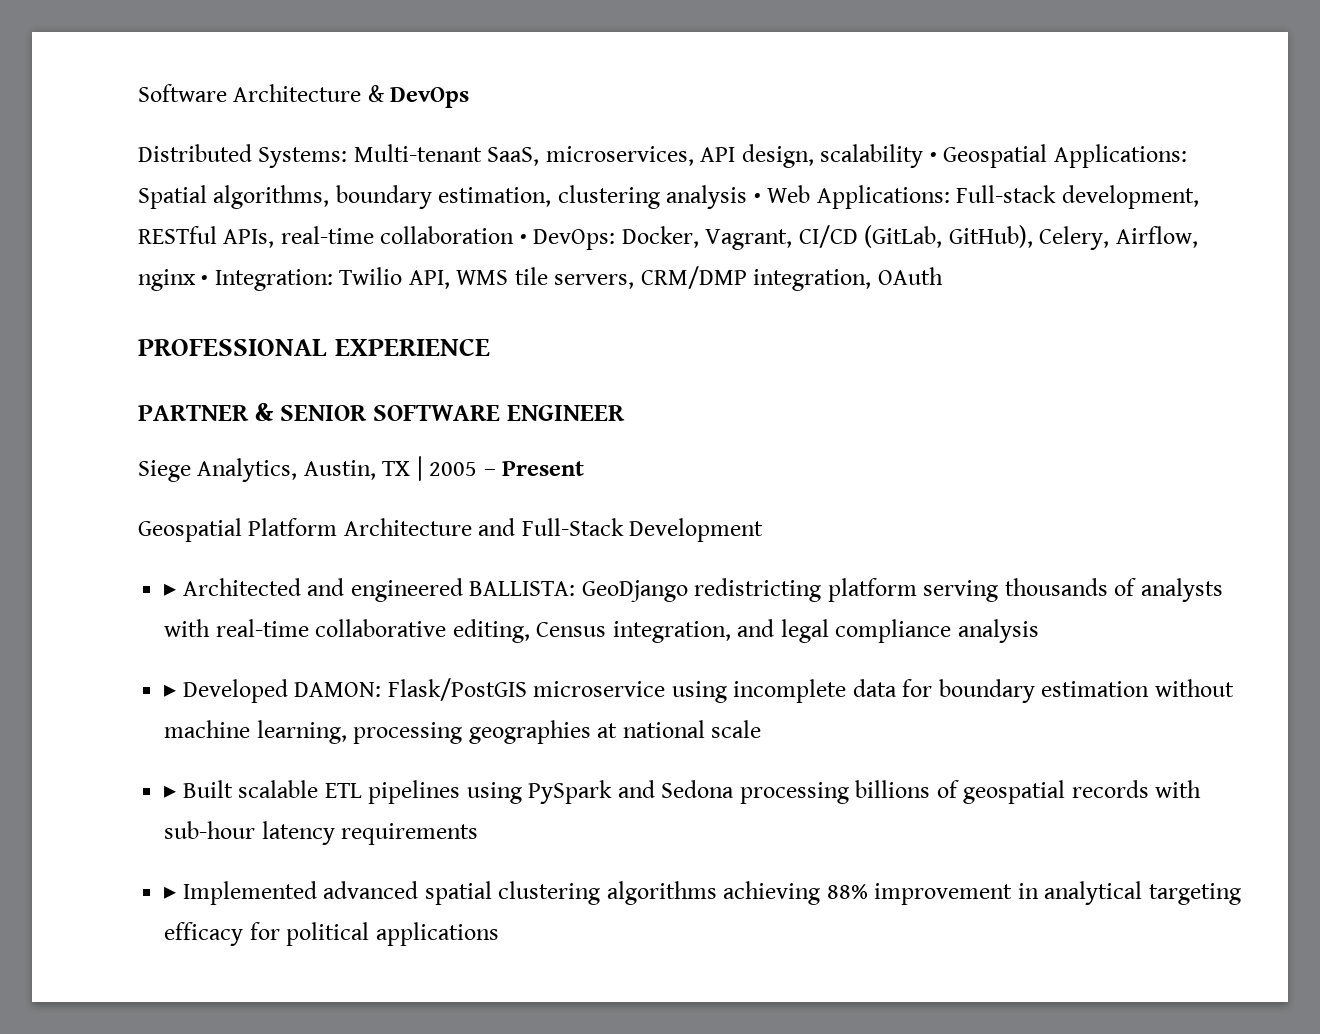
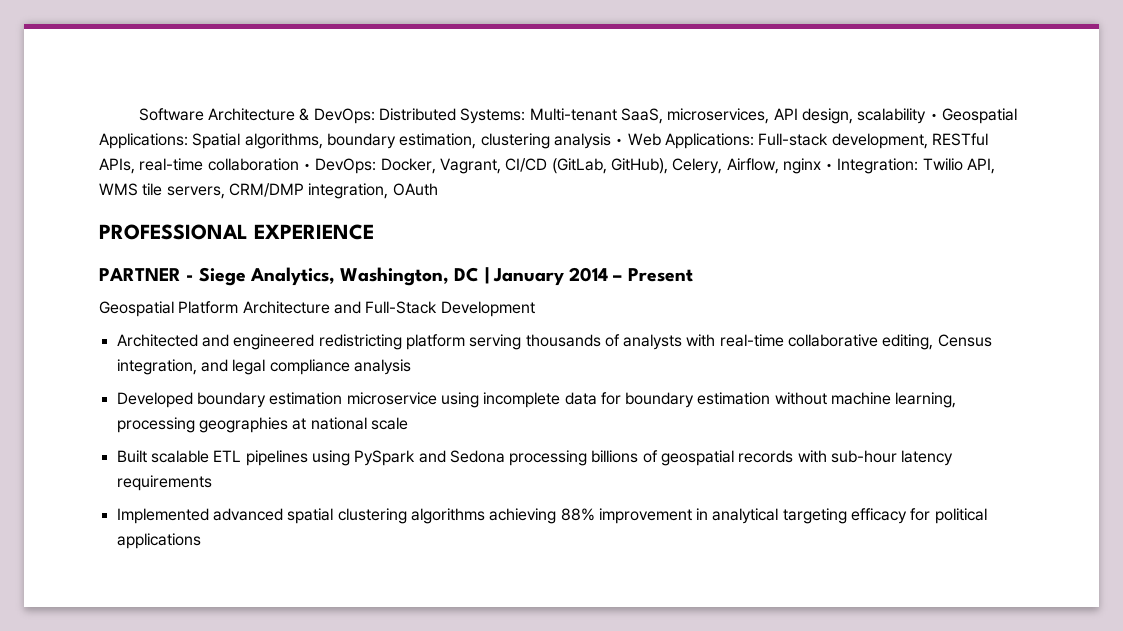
- Software Architecture & DevOps
- Distributed Systems: Multi-tenant SaaS, microservices, API design, scalability • Geospatial Applications: Spatial algorithms, boundary estimation, clustering analysis • Web Applications: Full-stack development, RESTful APIs, real-time collaboration • DevOps: Docker, Vagrant, CI/CD (GitLab, GitHub), Celery, Airflow, nginx • Integration: Twilio API, WMS tile servers, CRM/DMP integration, OAuth
+ Software Architecture & DevOps: Distributed Systems: Multi-tenant SaaS, microservices, API design, scalability • Geospatial Applications: Spatial algorithms, boundary estimation, clustering analysis • Web Applications: Full-stack development, RESTful APIs, real-time collaboration • DevOps: Docker, Vagrant, CI/CD (GitLab, GitHub), Celery, Airflow, nginx • Integration: Twilio API, WMS tile servers, CRM/DMP integration, OAuth
- PARTNER & SENIOR SOFTWARE ENGINEER
- Siege Analytics, Austin, TX | 2005 – Present
+ PARTNER - Siege Analytics, Washington, DC | January 2014 – Present
- ▸ Architected and engineered BALLISTA: GeoDjango redistricting platform serving thousands of analysts with real-time collaborative editing, Census integration, and legal compliance analysis
+ Architected and engineered redistricting platform serving thousands of analysts with real-time collaborative editing, Census integration, and legal compliance analysis
- ▸ Developed DAMON: Flask/PostGIS microservice using incomplete data for boundary estimation without machine learning, processing geographies at national scale
+ Developed boundary estimation microservice using incomplete data for boundary estimation without machine learning, processing geographies at national scale
- ▸ Built scalable ETL pipelines using PySpark and Sedona processing billions of geospatial records with sub-hour latency requirements
+ Built scalable ETL pipelines using PySpark and Sedona processing billions of geospatial records with sub-hour latency requirements
- ▸ Implemented advanced spatial clustering algorithms achieving 88% improvement in analytical targeting efficacy for political applications
+ Implemented advanced spatial clustering algorithms achieving 88% improvement in analytical targeting efficacy for political applications

